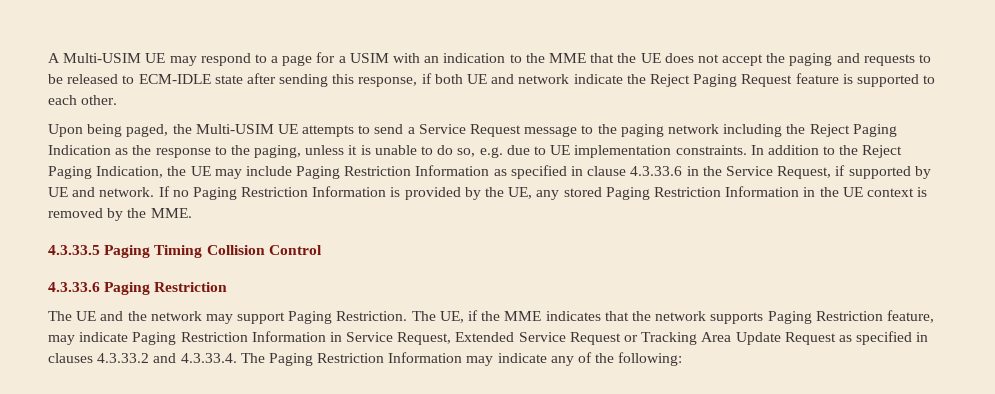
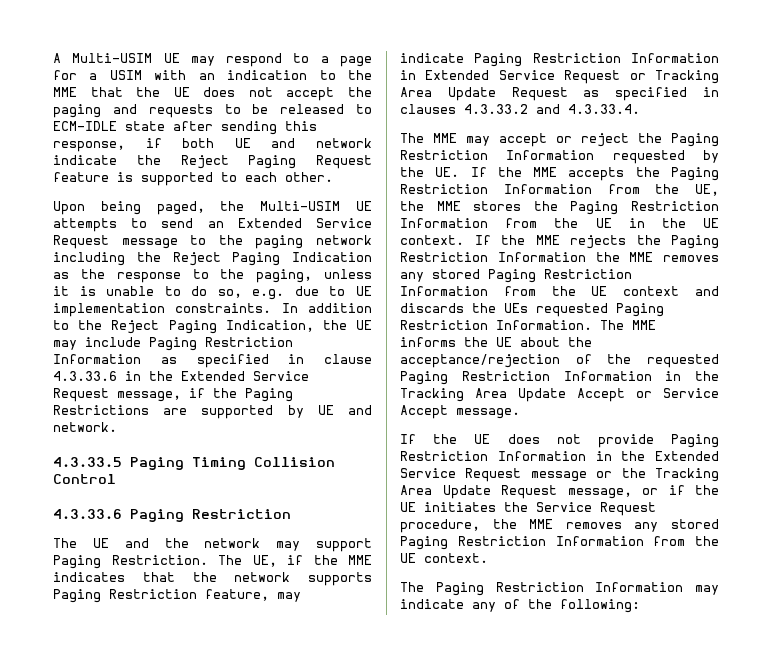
- Upon being paged, the Multi-USIM UE attempts to send a Service Request message to the paging network including the Reject Paging Indication as the response to the paging, unless it is unable to do so, e.g. due to UE implementation constraints.
+ Upon being paged, the Multi-USIM UE attempts to send an Extended Service Request message to the paging network including the Reject Paging Indication as the response to the paging, unless it is unable to do so, e.g. due to UE implementation constraints.
- In addition to the Reject Paging Indication, the UE may include Paging Restriction Information as specified in clause 4.3.33.6 in the Service Request, if supported by UE and network. If no Paging Restriction Information is provided by the UE, any stored Paging Restriction Information in the UE context is removed by the MME.
+ In addition to the Reject Paging Indication, the UE may include Paging Restriction Information as specified in clause 4.3.33.6 in the Extended Service Request message, if the Paging Restrictions are supported by UE and network.
- The UE, if the MME indicates that the network supports Paging Restriction feature, may indicate Paging Restriction Information in Service Request, Extended Service Request or Tracking Area Update Request as specified in clauses 4.3.33.2 and 4.3.33.4. The Paging Restriction Information may indicate any of the following:
+ The UE, if the MME indicates that the network supports Paging Restriction feature, may indicate Paging Restriction Information in Extended Service Request or Tracking Area Update Request as specified in clauses 4.3.33.2 and 4.3.33.4.
+ The MME may accept or reject the Paging Restriction Information requested by the UE. If the MME accepts the Paging Restriction Information from the UE, the MME stores the Paging Restriction Information from the UE in the UE context. If the MME rejects the Paging Restriction Information the MME removes any stored Paging Restriction Information from the UE context and discards the UEs requested Paging Restriction Information. The MME informs the UE about the acceptance/rejection of the requested Paging Restriction Information in the Tracking Area Update Accept or Service Accept message.
+ If the UE does not provide Paging Restriction Information in the Extended Service Request message or the Tracking Area Update Request message, or if the UE initiates the Service Request procedure, the MME removes any stored Paging Restriction Information from the UE context.
+ The Paging Restriction Information may indicate any of the following:

